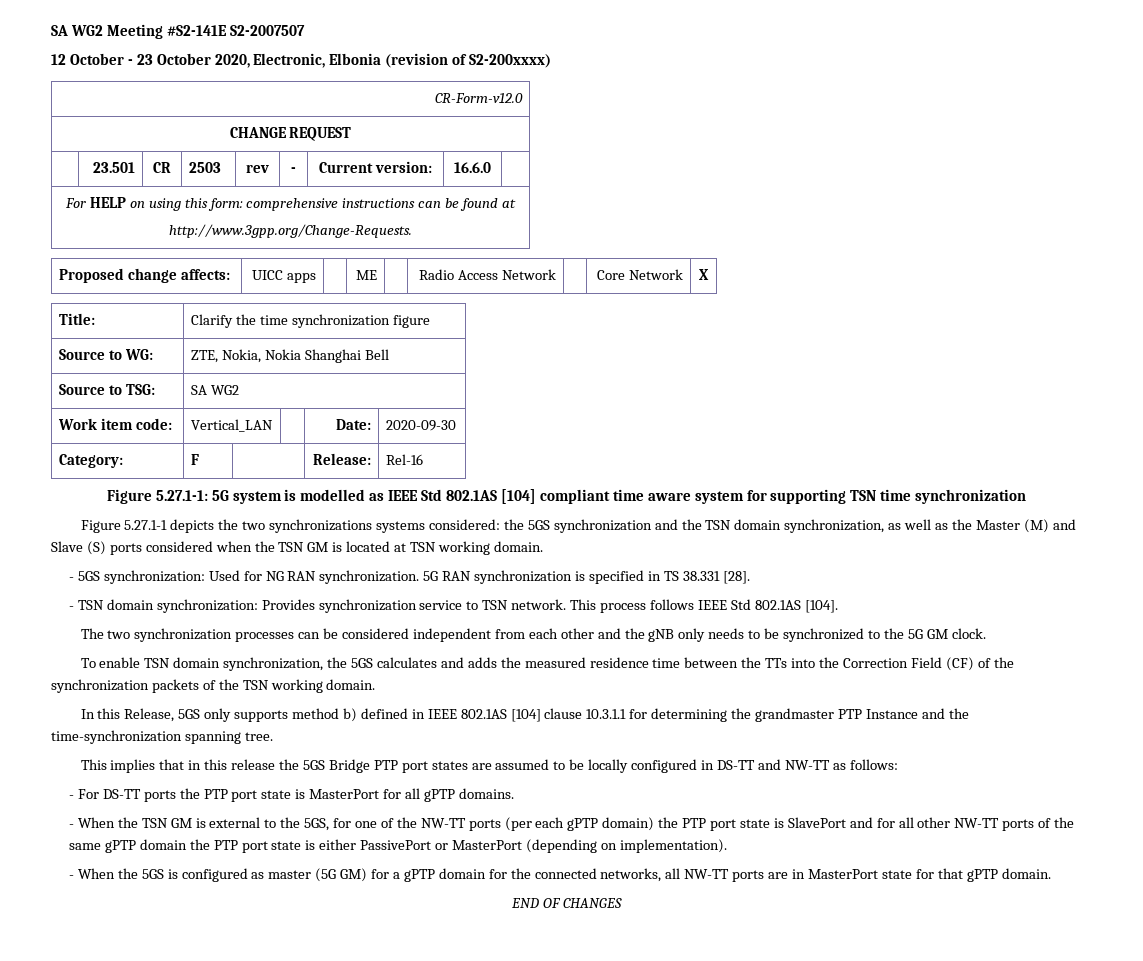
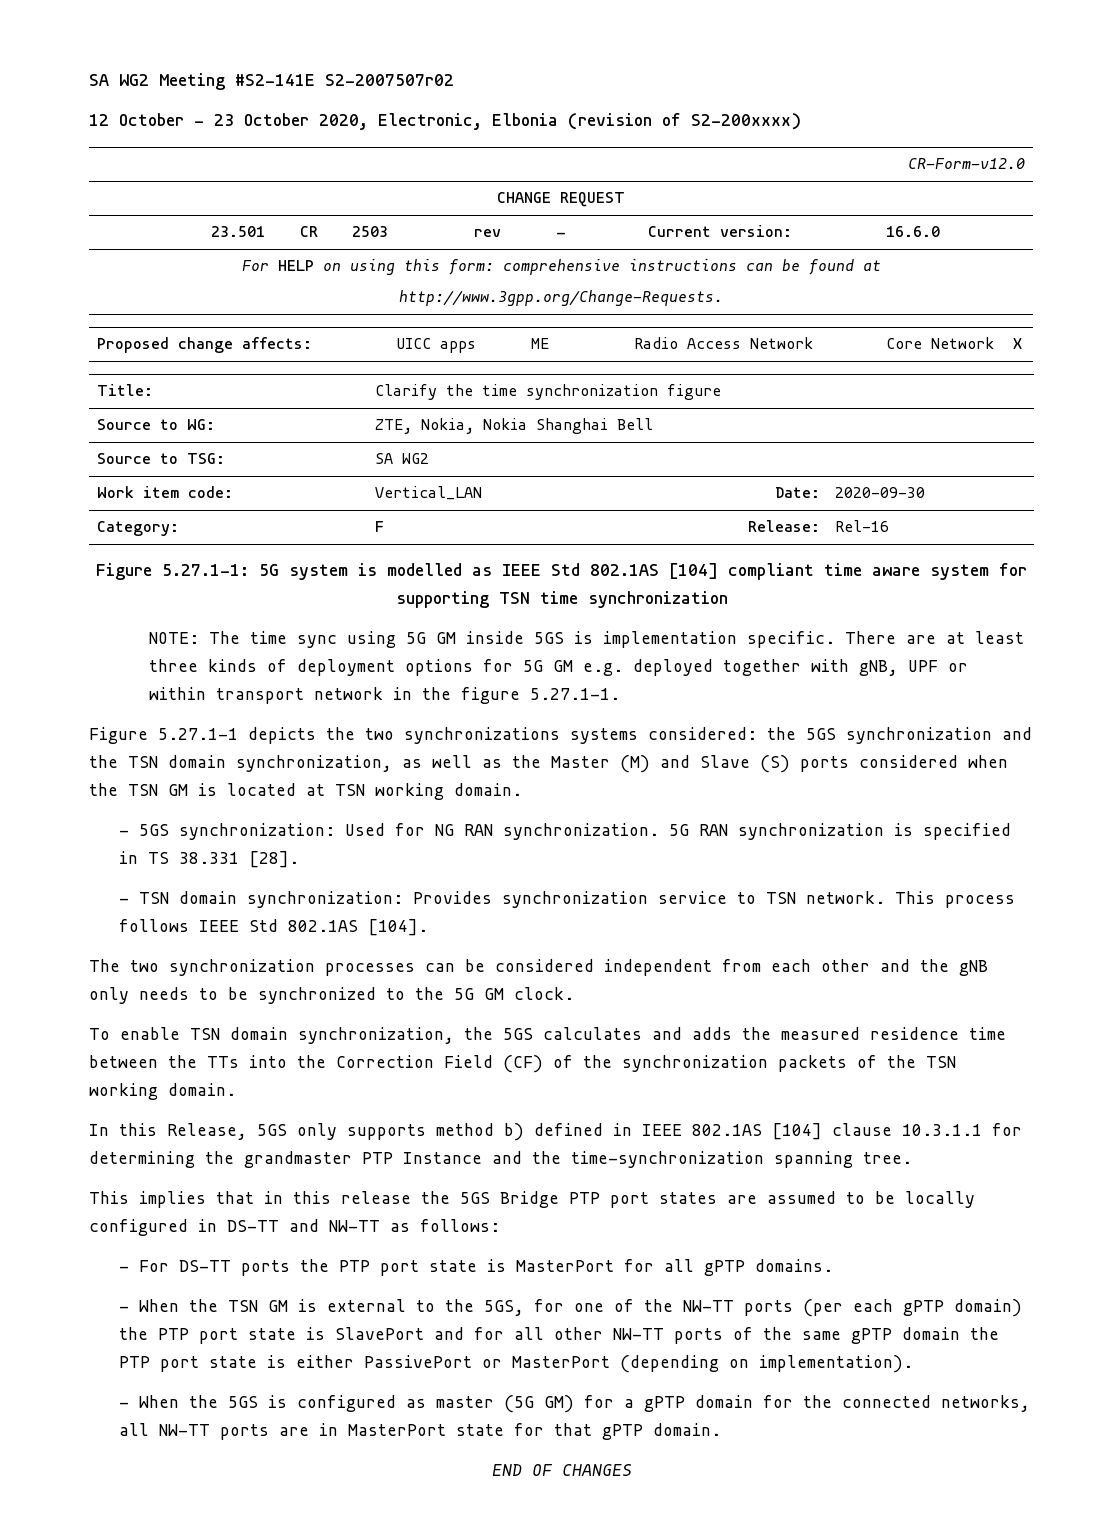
- SA WG2 Meeting #S2-141E S2-2007507
+ SA WG2 Meeting #S2-141E S2-2007507r02
+ NOTE: The time sync using 5G GM inside 5GS is implementation specific. There are at least three kinds of deployment options for 5G GM e.g. deployed together with gNB, UPF or within transport network in the figure 5.27.1-1.

